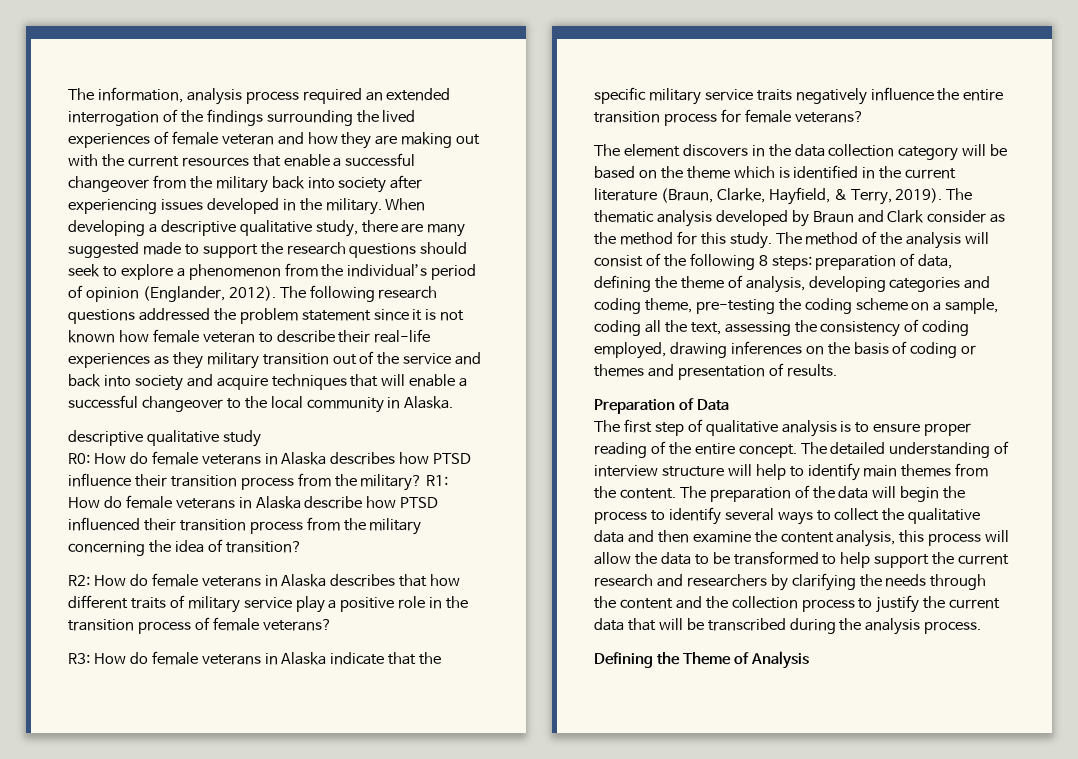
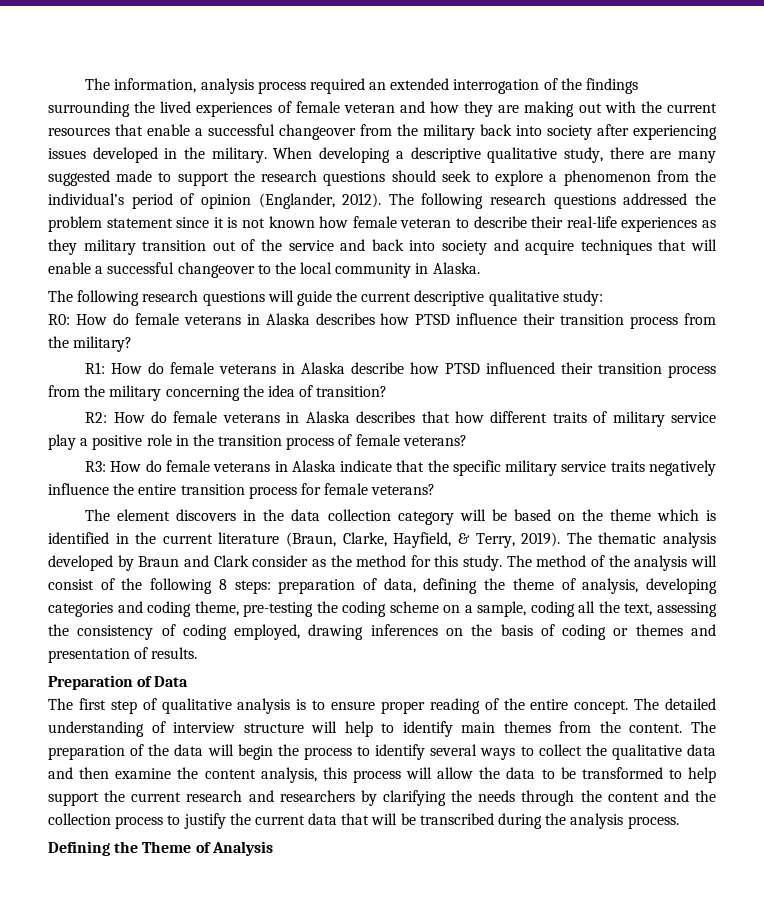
- descriptive qualitative study
+ The following research questions will guide the current descriptive qualitative study:
- R0: How do female veterans in Alaska describes how PTSD influence their transition process from the military? R1: How do female veterans in Alaska describe how PTSD influenced their transition process from the military concerning the idea of transition?
+ R0: How do female veterans in Alaska describes how PTSD influence their transition process from the military?
+ R1: How do female veterans in Alaska describe how PTSD influenced their transition process from the military concerning the idea of transition?

